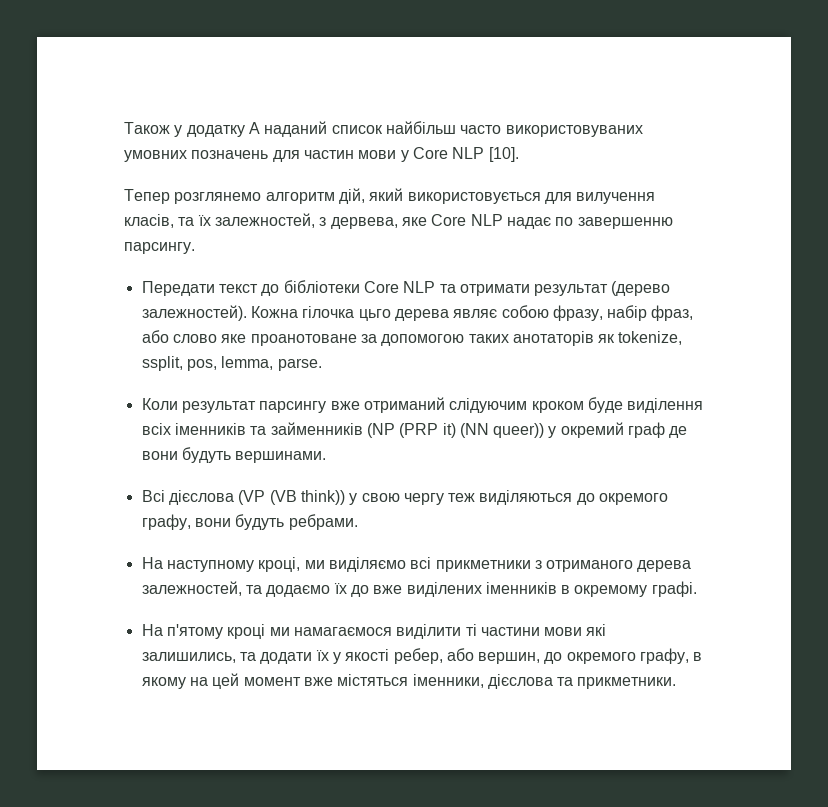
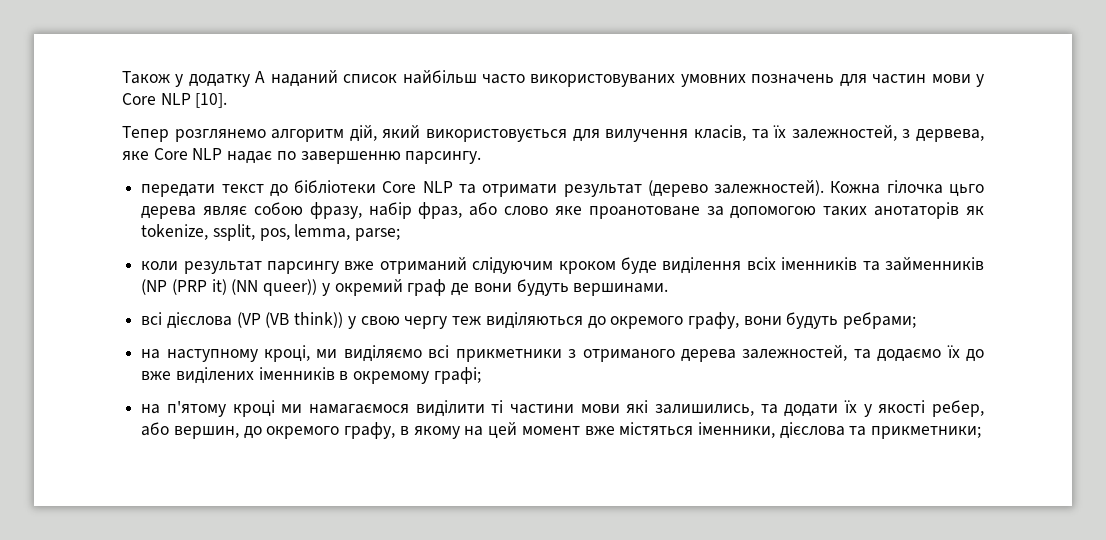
- Передати текст до бібліотеки Core NLP та отримати результат (дерево залежностей).
+ передати текст до бібліотеки Core NLP та отримати результат (дерево залежностей).
- Кожна гілочка цьго дерева являє собою фразу, набір фраз, або слово яке проанотоване за допомогою таких анотаторів як tokenize, ssplit, pos, lemma, parse.
- Коли результат парсингу вже отриманий слідуючим кроком буде виділення всіх іменників та займенників (NP (PRP it) (NN queer)) у окремий граф де вони будуть вершинами.
+ Кожна гілочка цьго дерева являє собою фразу, набір фраз, або слово яке проанотоване за допомогою таких анотаторів як tokenize, ssplit, pos, lemma, parse;
+ коли результат парсингу вже отриманий слідуючим кроком буде виділення всіх іменників та займенників (NP (PRP it) (NN queer)) у окремий граф де вони будуть вершинами.
- Всі дієслова (VP (VB think)) у свою чергу теж виділяються до окремого графу, вони будуть ребрами.
- На наступному кроці, ми виділяємо всі прикметники з отриманого дерева залежностей, та додаємо їх до вже виділених іменників в окремому графі.
- На п'ятому кроці ми намагаємося виділити ті частини мови які залишились, та додати їх у якості ребер, або вершин, до окремого графу, в якому на цей момент вже містяться іменники, дієслова та прикметники.
+ всі дієслова (VP (VB think)) у свою чергу теж виділяються до окремого графу, вони будуть ребрами;
+ на наступному кроці, ми виділяємо всі прикметники з отриманого дерева залежностей, та додаємо їх до вже виділених іменників в окремому графі;
+ на п'ятому кроці ми намагаємося виділити ті частини мови які залишились, та додати їх у якості ребер, або вершин, до окремого графу, в якому на цей момент вже містяться іменники, дієслова та прикметники;

